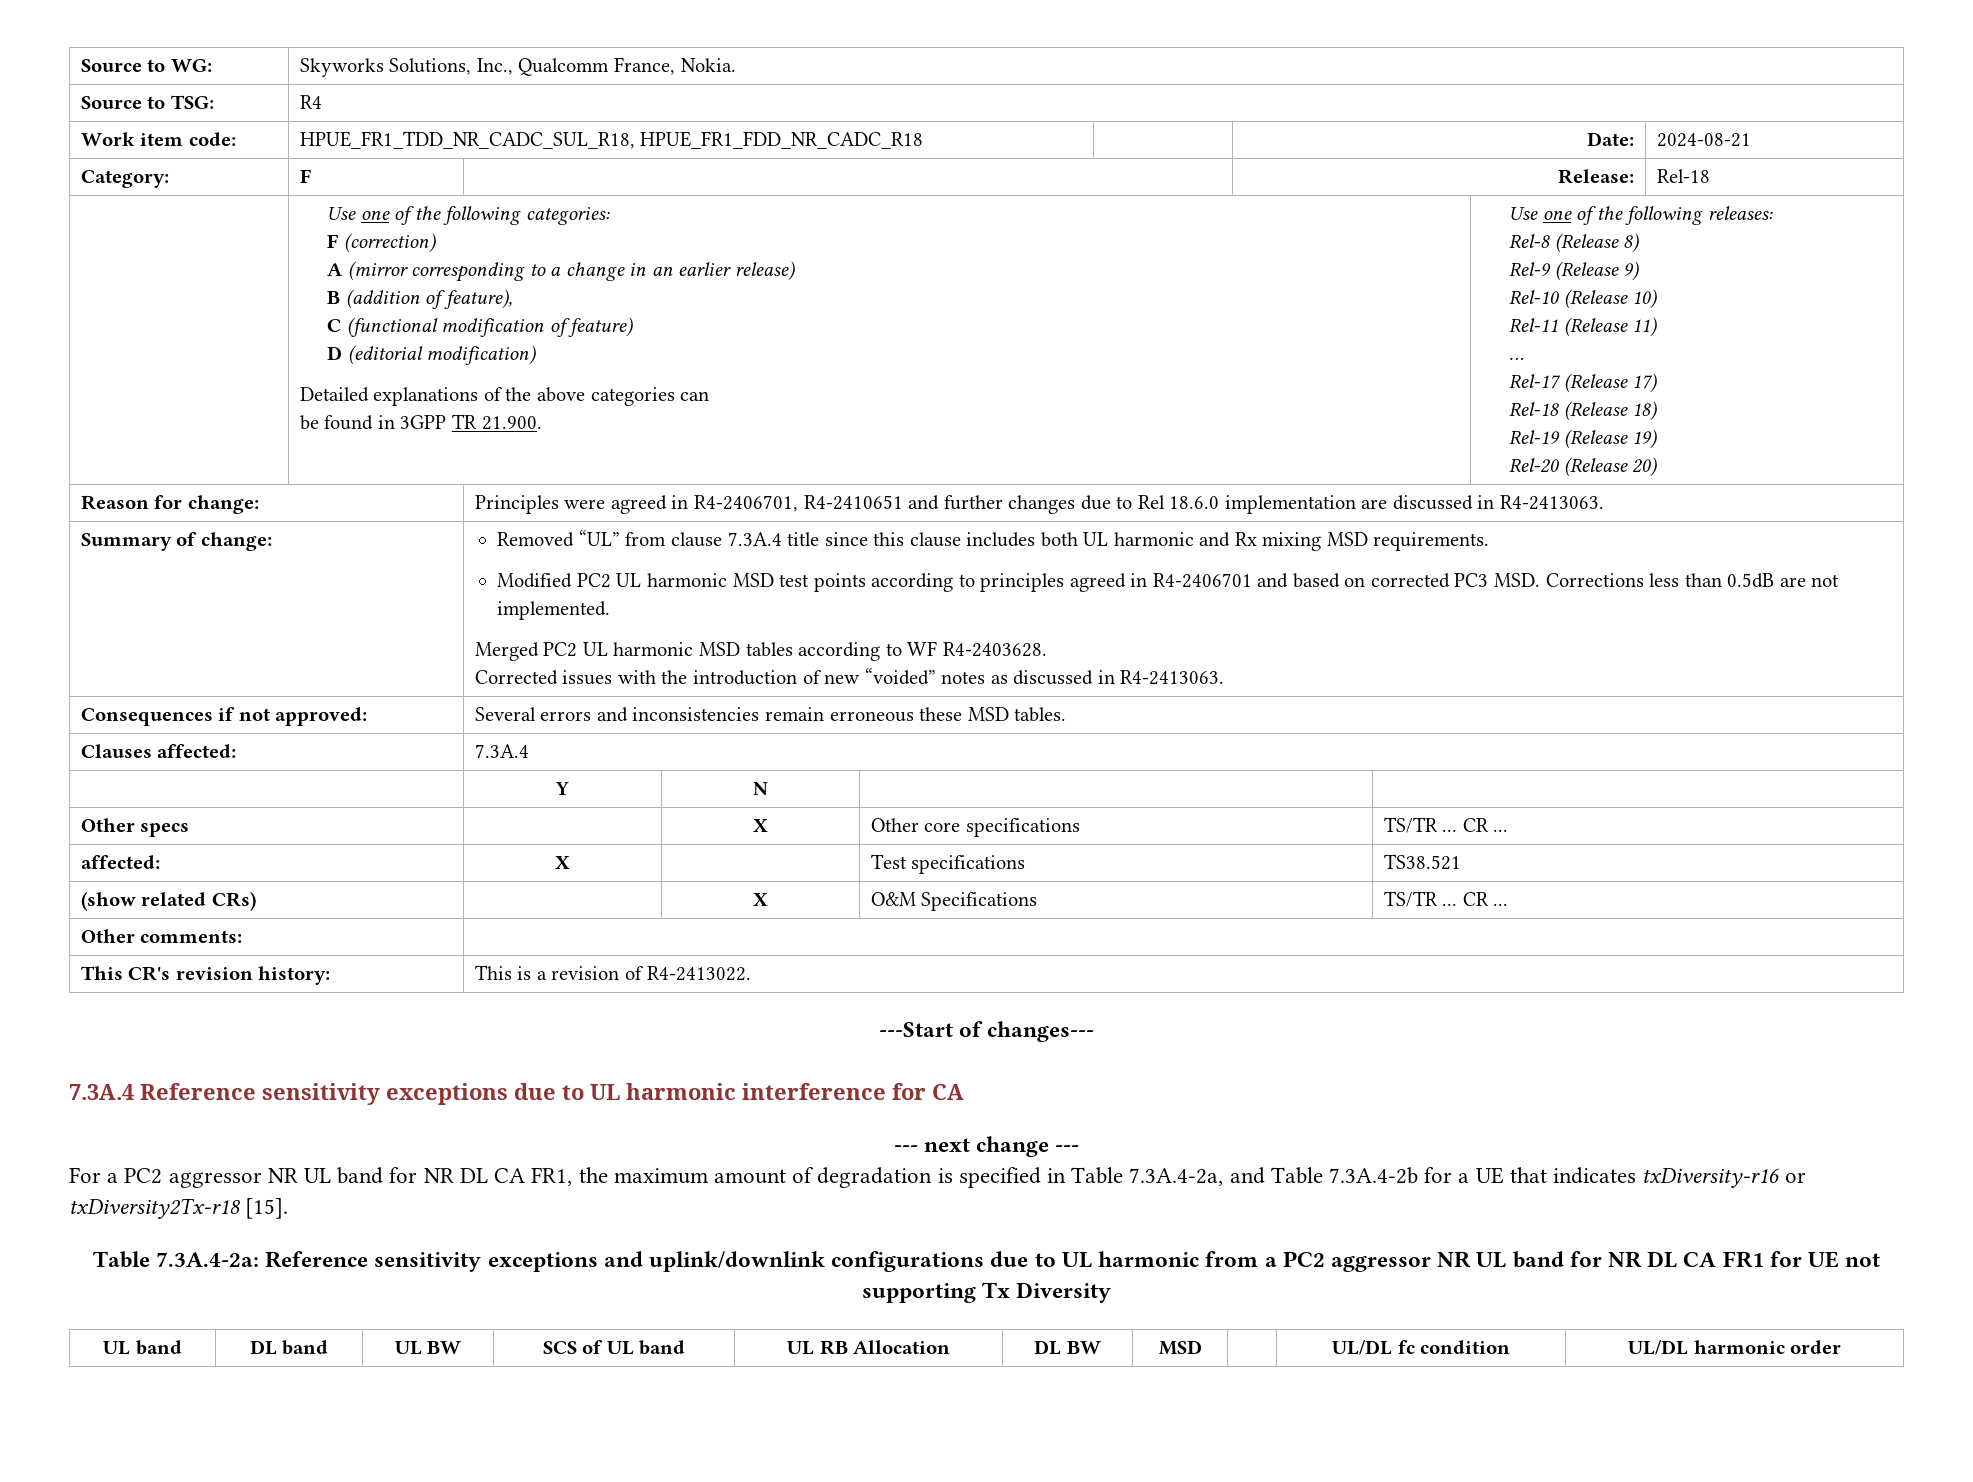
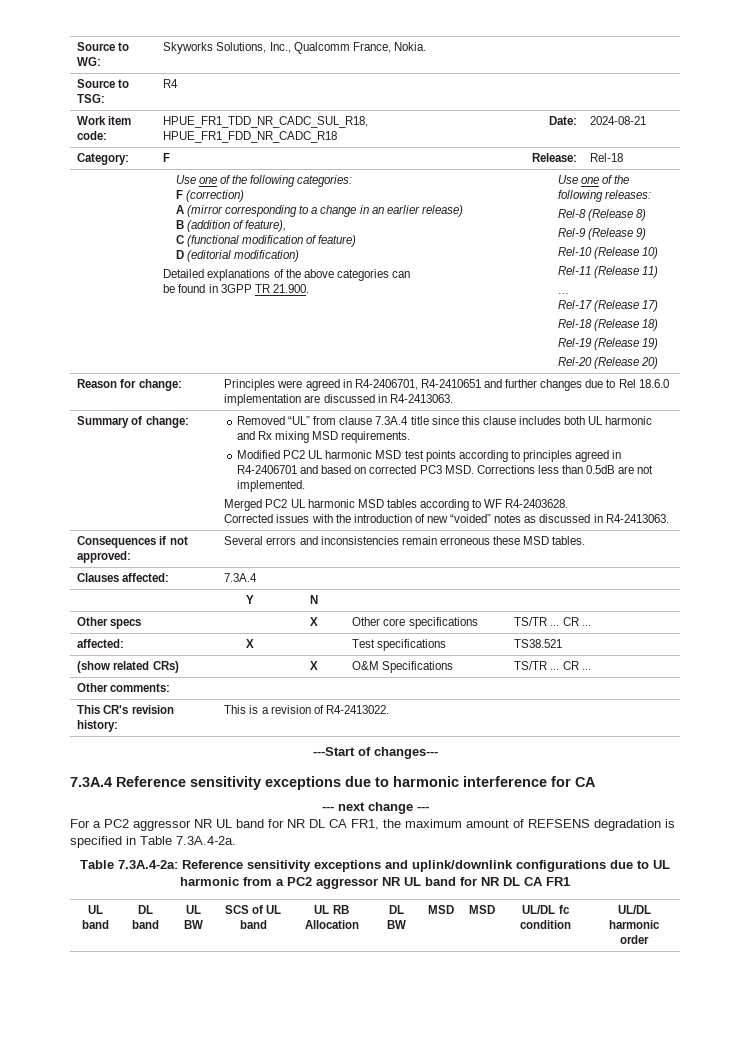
- 7.3A.4 Reference sensitivity exceptions due to UL harmonic interference for CA
+ 7.3A.4 Reference sensitivity exceptions due to harmonic interference for CA
- For a PC2 aggressor NR UL band for NR DL CA FR1, the maximum amount of degradation is specified in Table 7.3A.4-2a, and Table 7.3A.4-2b for a UE that indicates txDiversity-r16 or txDiversity2Tx-r18 [15].
+ For a PC2 aggressor NR UL band for NR DL CA FR1, the maximum amount of REFSENS degradation is specified in Table 7.3A.4-2a.
- Table 7.3A.4-2a: Reference sensitivity exceptions and uplink/downlink configurations due to UL harmonic from a PC2 aggressor NR UL band for NR DL CA FR1 for UE not supporting Tx Diversity
+ Table 7.3A.4-2a: Reference sensitivity exceptions and uplink/downlink configurations due to UL harmonic from a PC2 aggressor NR UL band for NR DL CA FR1
- UL band | DL band | UL BW | SCS of UL band | UL RB Allocation | DL BW | MSD | | UL/DL fc condition | UL/DL harmonic order
+ UL band | DL band | UL BW | SCS of UL band | UL RB Allocation | DL BW | MSD | MSD | UL/DL fc condition | UL/DL harmonic order

